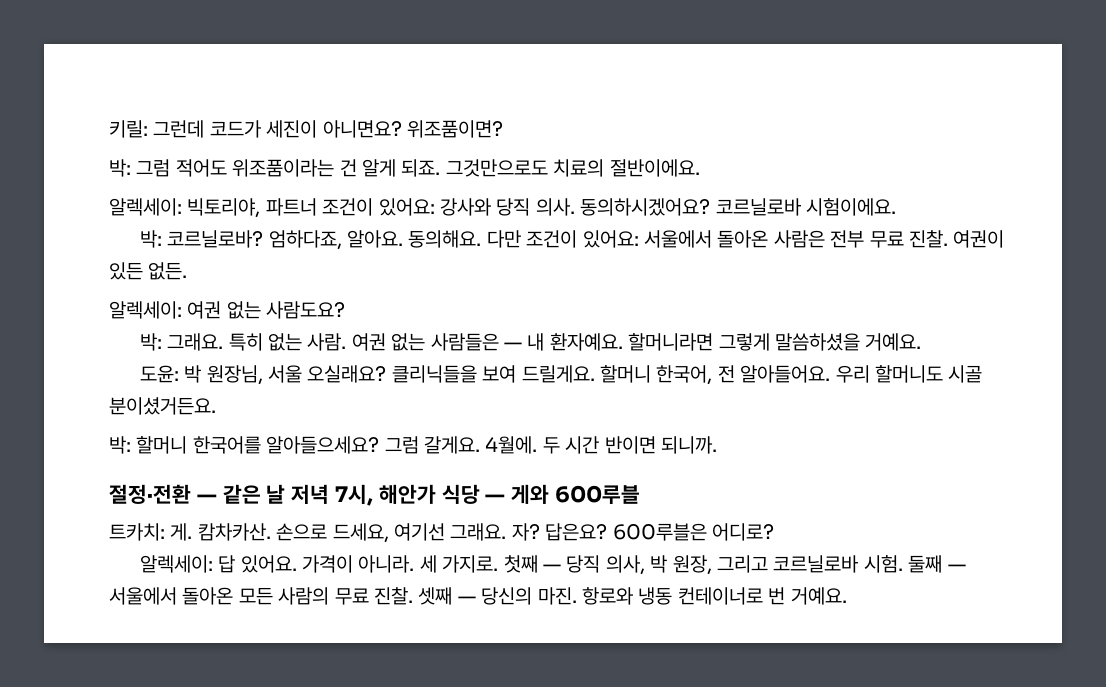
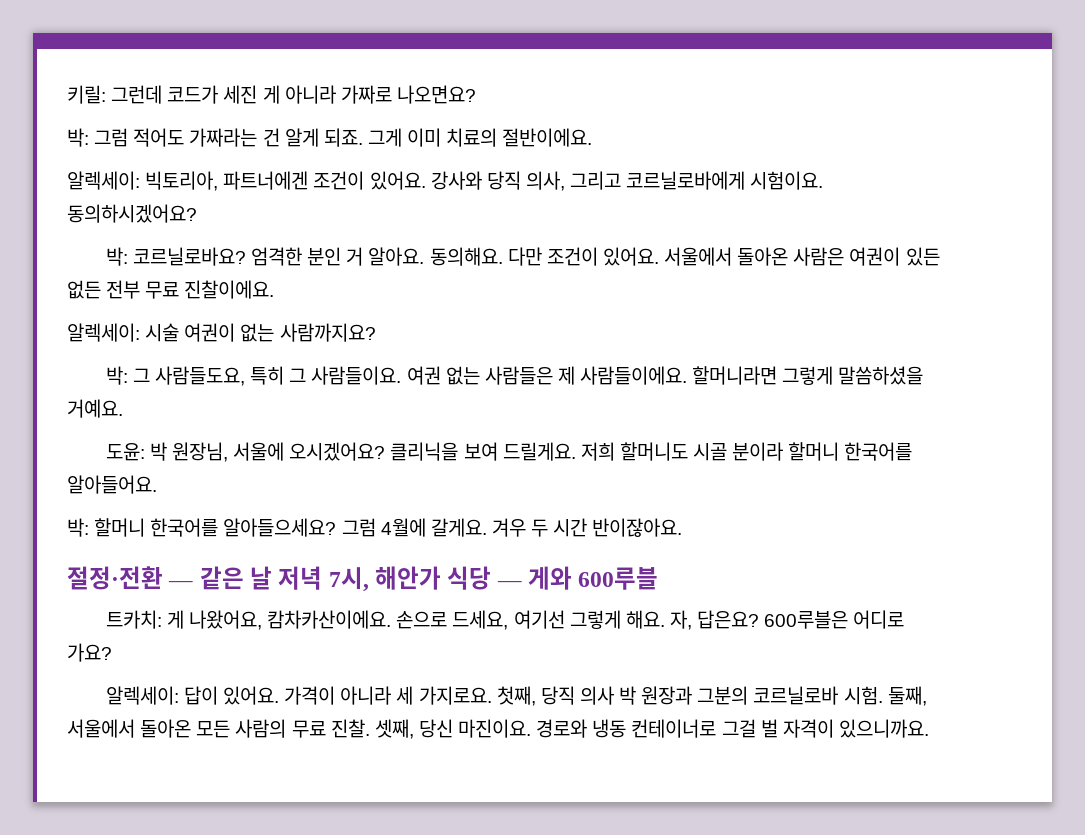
- 키릴: 그런데 코드가 세진이 아니면요? 위조품이면?
+ 키릴: 그런데 코드가 세진 게 아니라 가짜로 나오면요?
- 박: 그럼 적어도 위조품이라는 건 알게 되죠.
+ 박: 그럼 적어도 가짜라는 건 알게 되죠.
- 그것만으로도 치료의 절반이에요.
+ 그게 이미 치료의 절반이에요.
- 알렉세이: 빅토리야, 파트너 조건이 있어요: 강사와 당직 의사.
+ 알렉세이: 빅토리아, 파트너에겐 조건이 있어요. 강사와 당직 의사, 그리고 코르닐로바에게 시험이요.
- 동의하시겠어요? 코르닐로바 시험이에요.
- 박: 코르닐로바? 엄하다죠, 알아요.
+ 동의하시겠어요?
+ 박: 코르닐로바요? 엄격한 분인 거 알아요.
- 다만 조건이 있어요: 서울에서 돌아온 사람은 전부 무료 진찰. 여권이 있든 없든.
- 알렉세이: 여권 없는 사람도요?
- 박: 그래요. 특히 없는 사람. 여권 없는 사람들은 — 내 환자예요.
+ 다만 조건이 있어요. 서울에서 돌아온 사람은 여권이 있든 없든 전부 무료 진찰이에요.
+ 알렉세이: 시술 여권이 없는 사람까지요?
+ 박: 그 사람들도요, 특히 그 사람들이요. 여권 없는 사람들은 제 사람들이에요.
- 도윤: 박 원장님, 서울 오실래요? 클리닉들을 보여 드릴게요. 할머니 한국어, 전 알아들어요. 우리 할머니도 시골 분이셨거든요.
+ 도윤: 박 원장님, 서울에 오시겠어요? 클리닉을 보여 드릴게요. 저희 할머니도 시골 분이라 할머니 한국어를 알아들어요.
- 그럼 갈게요. 4월에. 두 시간 반이면 되니까.
+ 그럼 4월에 갈게요. 겨우 두 시간 반이잖아요.
- 트카치: 게. 캄차카산. 손으로 드세요, 여기선 그래요. 자? 답은요? 600루블은 어디로?
- 알렉세이: 답 있어요.
+ 트카치: 게 나왔어요, 캄차카산이에요. 손으로 드세요, 여기선 그렇게 해요. 자, 답은요? 600루블은 어디로 가요?
+ 알렉세이: 답이 있어요.
- 가격이 아니라. 세 가지로. 첫째 — 당직 의사, 박 원장, 그리고 코르닐로바 시험. 둘째 — 서울에서 돌아온 모든 사람의 무료 진찰.
+ 가격이 아니라 세 가지로요. 첫째, 당직 의사 박 원장과 그분의 코르닐로바 시험. 둘째, 서울에서 돌아온 모든 사람의 무료 진찰.
- 셋째 — 당신의 마진. 항로와 냉동 컨테이너로 번 거예요.
+ 셋째, 당신 마진이요. 경로와 냉동 컨테이너로 그걸 벌 자격이 있으니까요.

